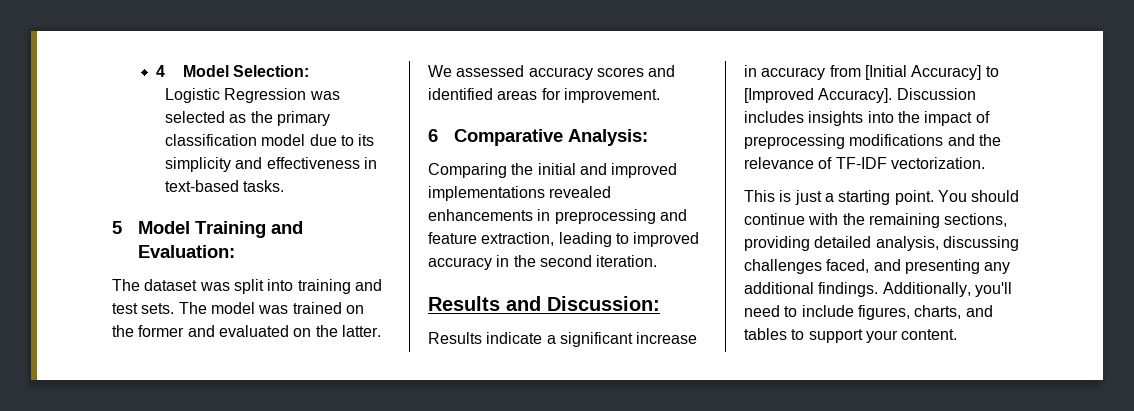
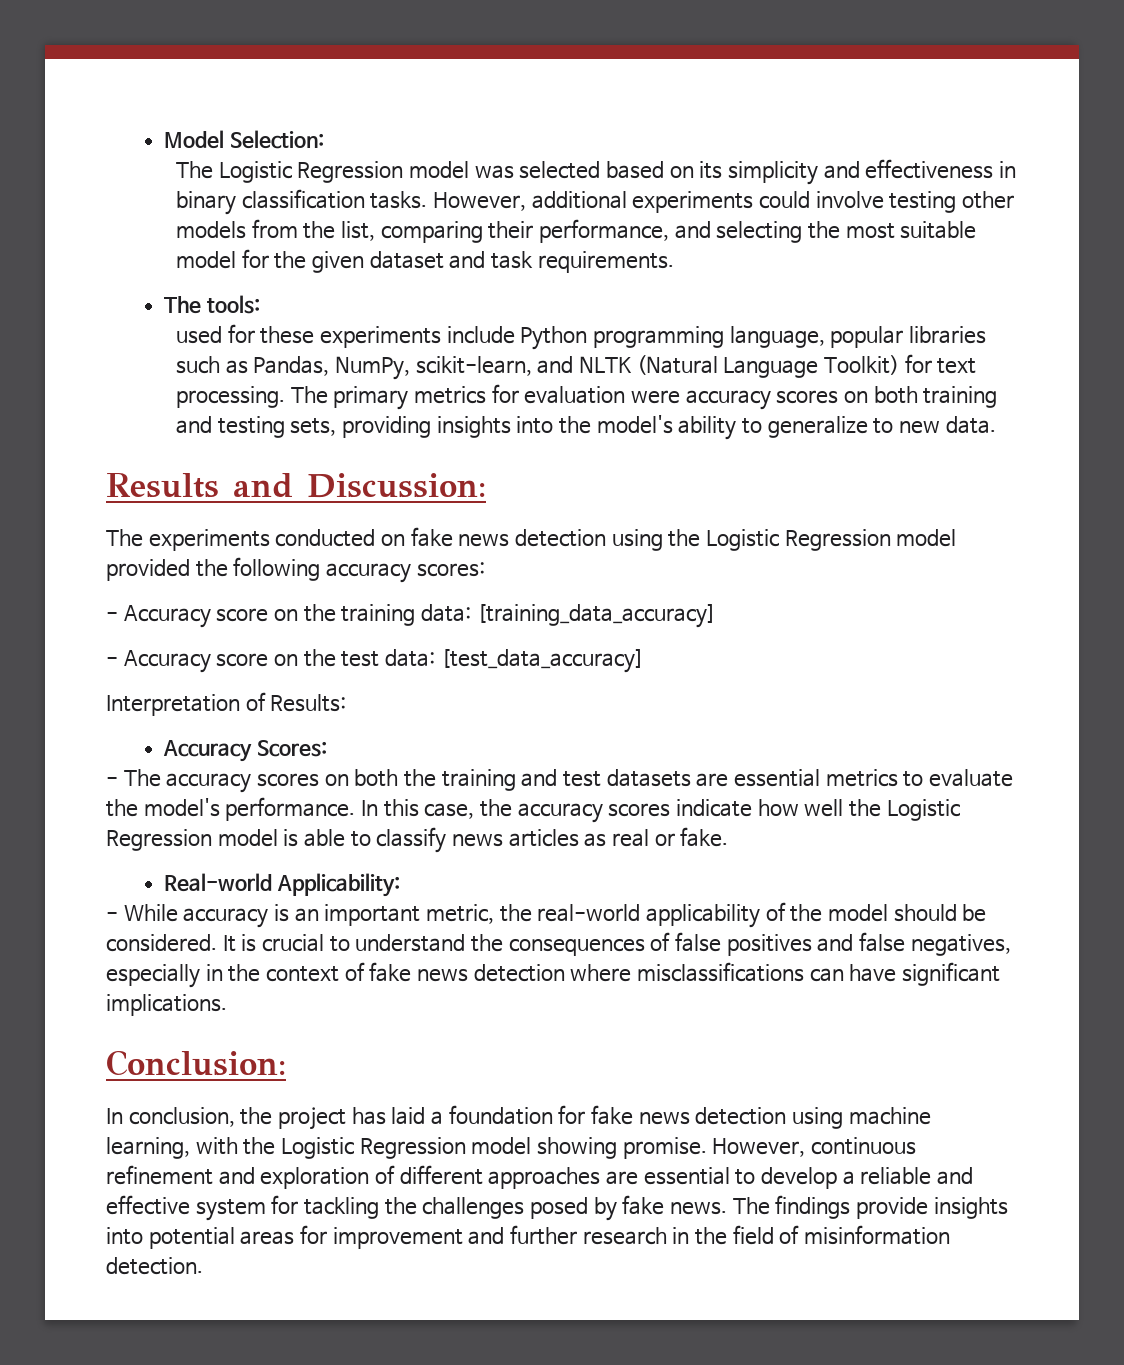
- 4 Model Selection:
+ Model Selection:
- Logistic Regression was selected as the primary classification model due to its simplicity and effectiveness in text-based tasks.
- 5 Model Training and Evaluation:
- The dataset was split into training and test sets. The model was trained on the former and evaluated on the latter. We assessed accuracy scores and identified areas for improvement.
- 6 Comparative Analysis:
- Comparing the initial and improved implementations revealed enhancements in preprocessing and feature extraction, leading to improved accuracy in the second iteration.
+ The Logistic Regression model was selected based on its simplicity and effectiveness in binary classification tasks. However, additional experiments could involve testing other models from the list, comparing their performance, and selecting the most suitable model for the given dataset and task requirements.
+ The tools:
+ used for these experiments include Python programming language, popular libraries such as Pandas, NumPy, scikit-learn, and NLTK (Natural Language Toolkit) for text processing. The primary metrics for evaluation were accuracy scores on both training and testing sets, providing insights into the model's ability to generalize to new data.
  Results and Discussion:
- Results indicate a significant increase in accuracy from [Initial Accuracy] to [Improved Accuracy]. Discussion includes insights into the impact of preprocessing modifications and the relevance of TF-IDF vectorization.
- This is just a starting point. You should continue with the remaining sections, providing detailed analysis, discussing challenges faced, and presenting any additional findings. Additionally, you'll need to include figures, charts, and tables to support your content.
+ The experiments conducted on fake news detection using the Logistic Regression model provided the following accuracy scores:
+ - Accuracy score on the training data: [training_data_accuracy]
+ - Accuracy score on the test data: [test_data_accuracy]
+ Interpretation of Results:
+ Accuracy Scores:
+ - The accuracy scores on both the training and test datasets are essential metrics to evaluate the model's performance. In this case, the accuracy scores indicate how well the Logistic Regression model is able to classify news articles as real or fake.
+ Real-world Applicability:
+ - While accuracy is an important metric, the real-world applicability of the model should be considered. It is crucial to understand the consequences of false positives and false negatives, especially in the context of fake news detection where misclassifications can have significant implications.
+ Conclusion:
+ In conclusion, the project has laid a foundation for fake news detection using machine learning, with the Logistic Regression model showing promise. However, continuous refinement and exploration of different approaches are essential to develop a reliable and effective system for tackling the challenges posed by fake news. The findings provide insights into potential areas for improvement and further research in the field of misinformation detection.

